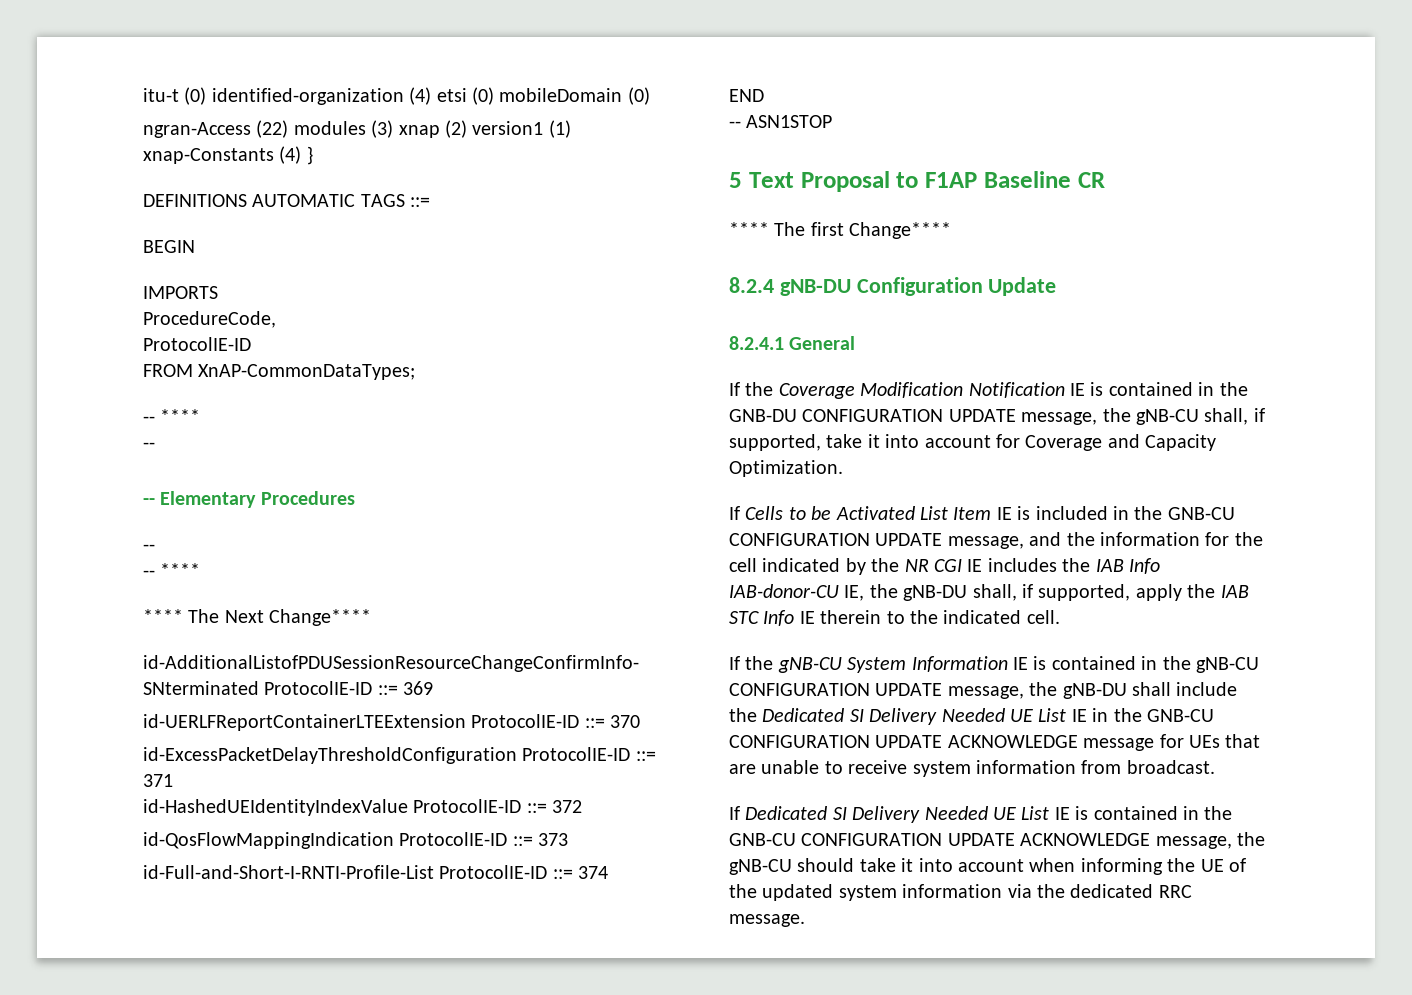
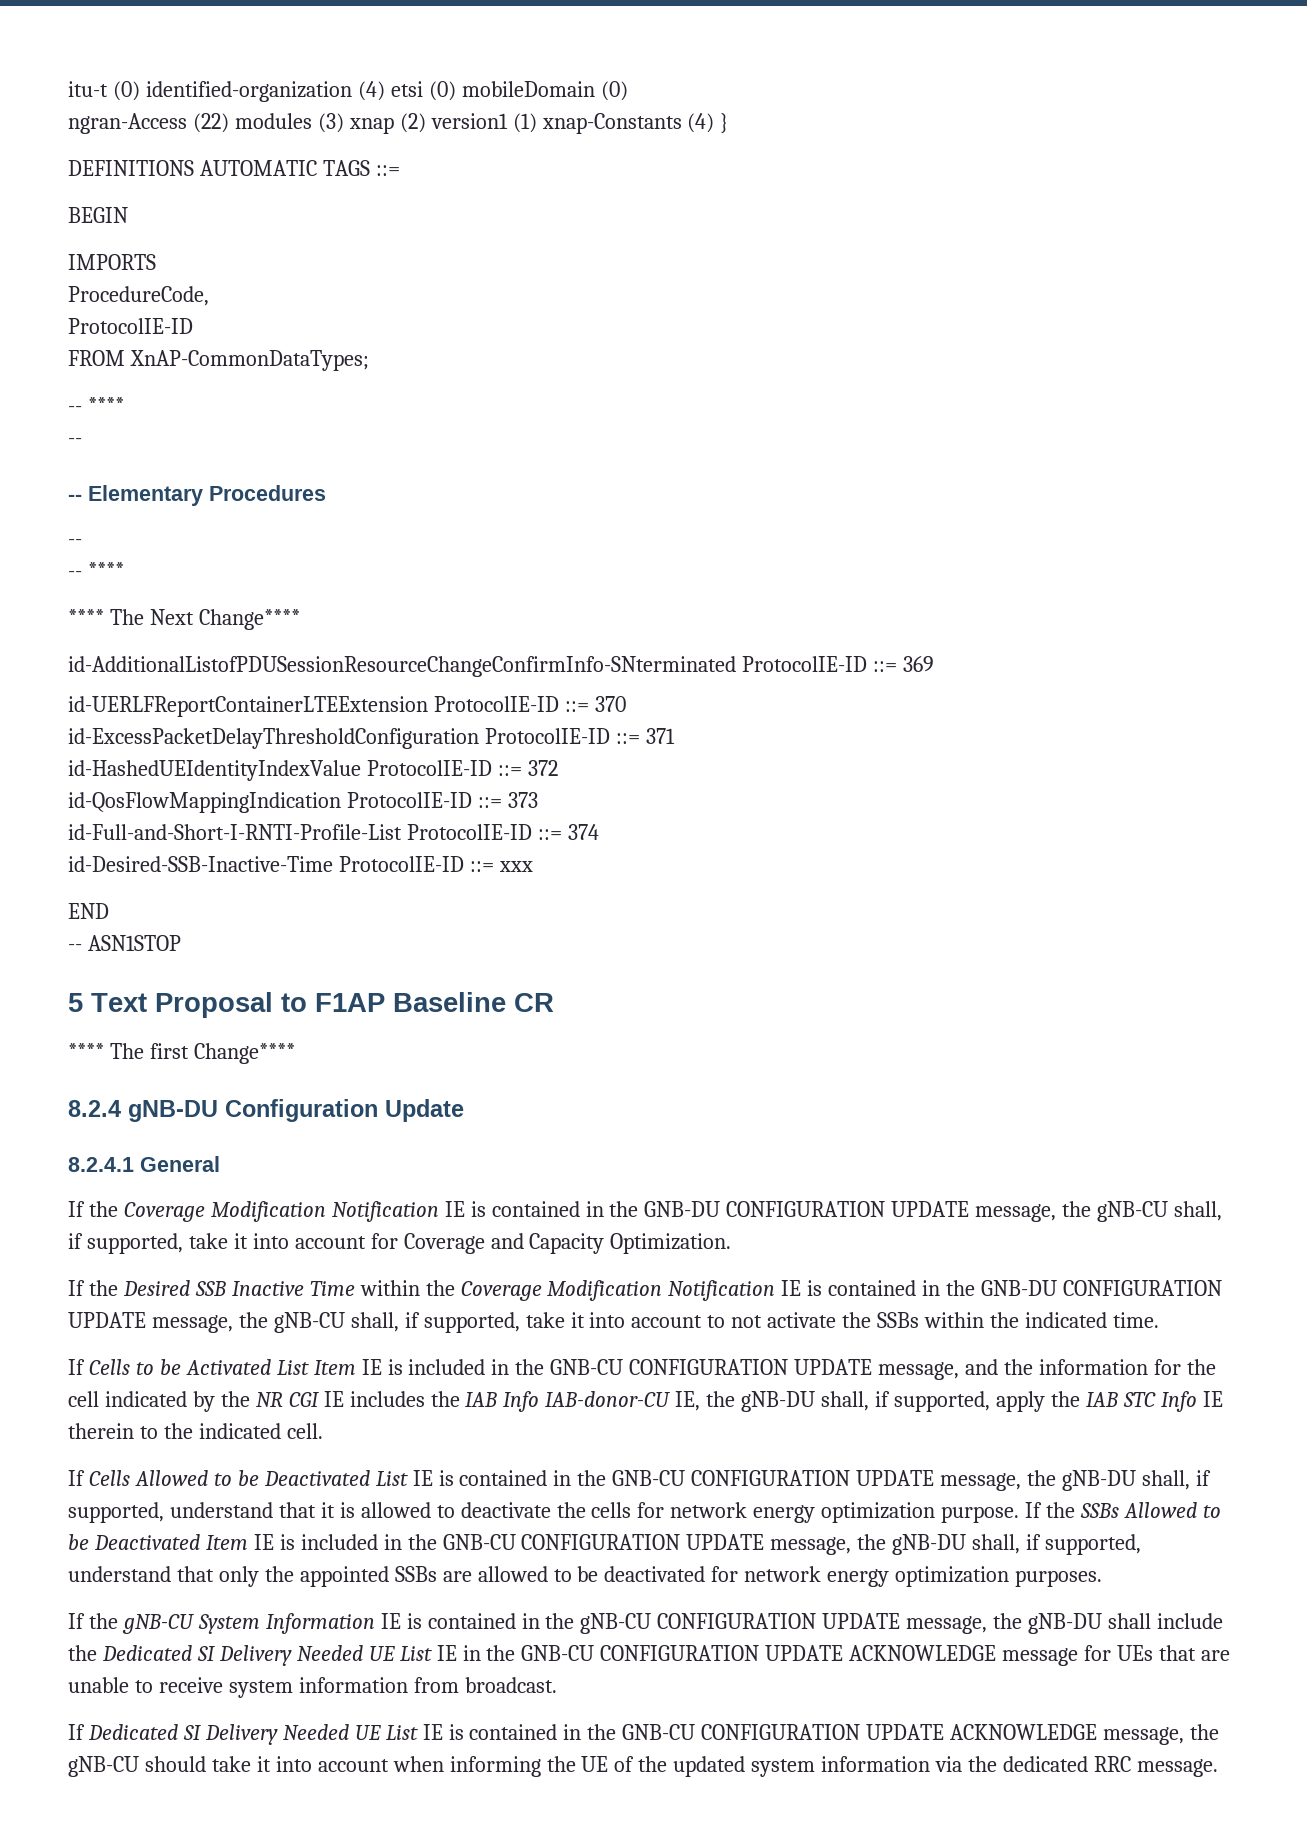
+ id-Desired-SSB-Inactive-Time ProtocolIE-ID ::= xxx
+ If the Desired SSB Inactive Time within the Coverage Modification Notification IE is contained in the GNB-DU CONFIGURATION UPDATE message, the gNB-CU shall, if supported, take it into account to not activate the SSBs within the indicated time.
+ If Cells Allowed to be Deactivated List IE is contained in the GNB-CU CONFIGURATION UPDATE message, the gNB-DU shall, if supported, understand that it is allowed to deactivate the cells for network energy optimization purpose. If the SSBs Allowed to be Deactivated Item IE is included in the GNB-CU CONFIGURATION UPDATE message, the gNB-DU shall, if supported, understand that only the appointed SSBs are allowed to be deactivated for network energy optimization purposes.

